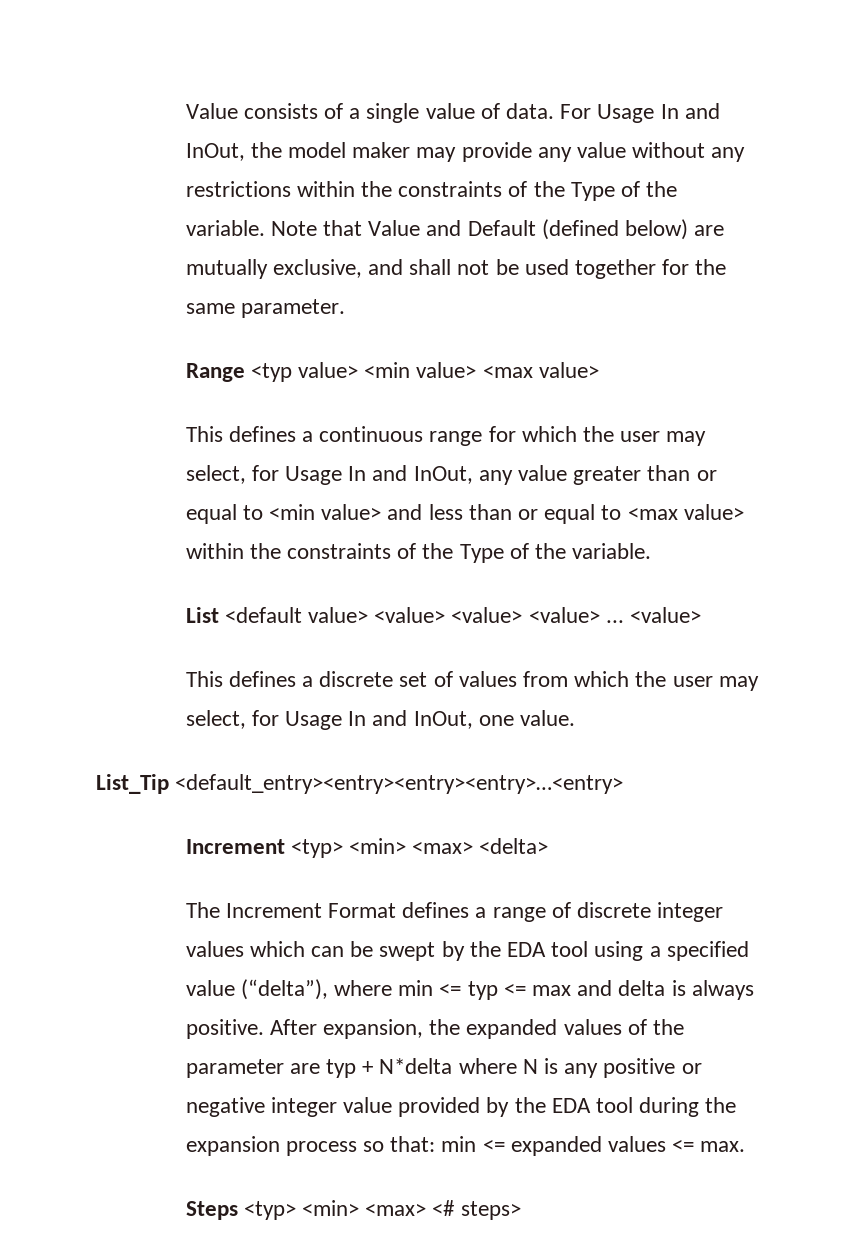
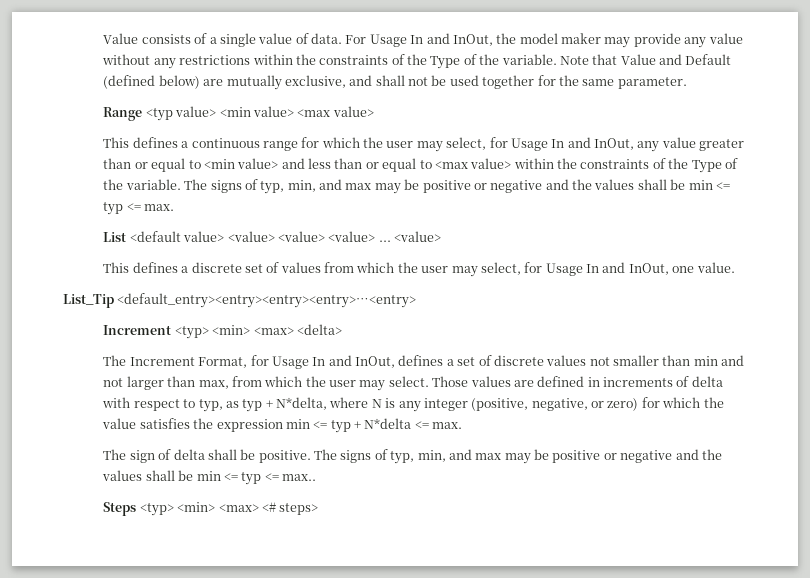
+ The signs of typ, min, and max may be positive or negative and the values shall be min <= typ <= max.
- The Increment Format defines a range of discrete integer values which can be swept by the EDA tool using a specified value (“delta”), where min <= typ <= max and delta is always positive. After expansion, the expanded values of the parameter are typ + N*delta where N is any positive or negative integer value provided by the EDA tool during the expansion process so that: min <= expanded values <= max.
+ The Increment Format, for Usage In and InOut, defines a set of discrete values not smaller than min and not larger than max, from which the user may select. Those values are defined in increments of delta with respect to typ, as typ + N*delta, where N is any integer (positive, negative, or zero) for which the value satisfies the expression min <= typ + N*delta <= max.
+ The sign of delta shall be positive. The signs of typ, min, and max may be positive or negative and the values shall be min <= typ <= max..

